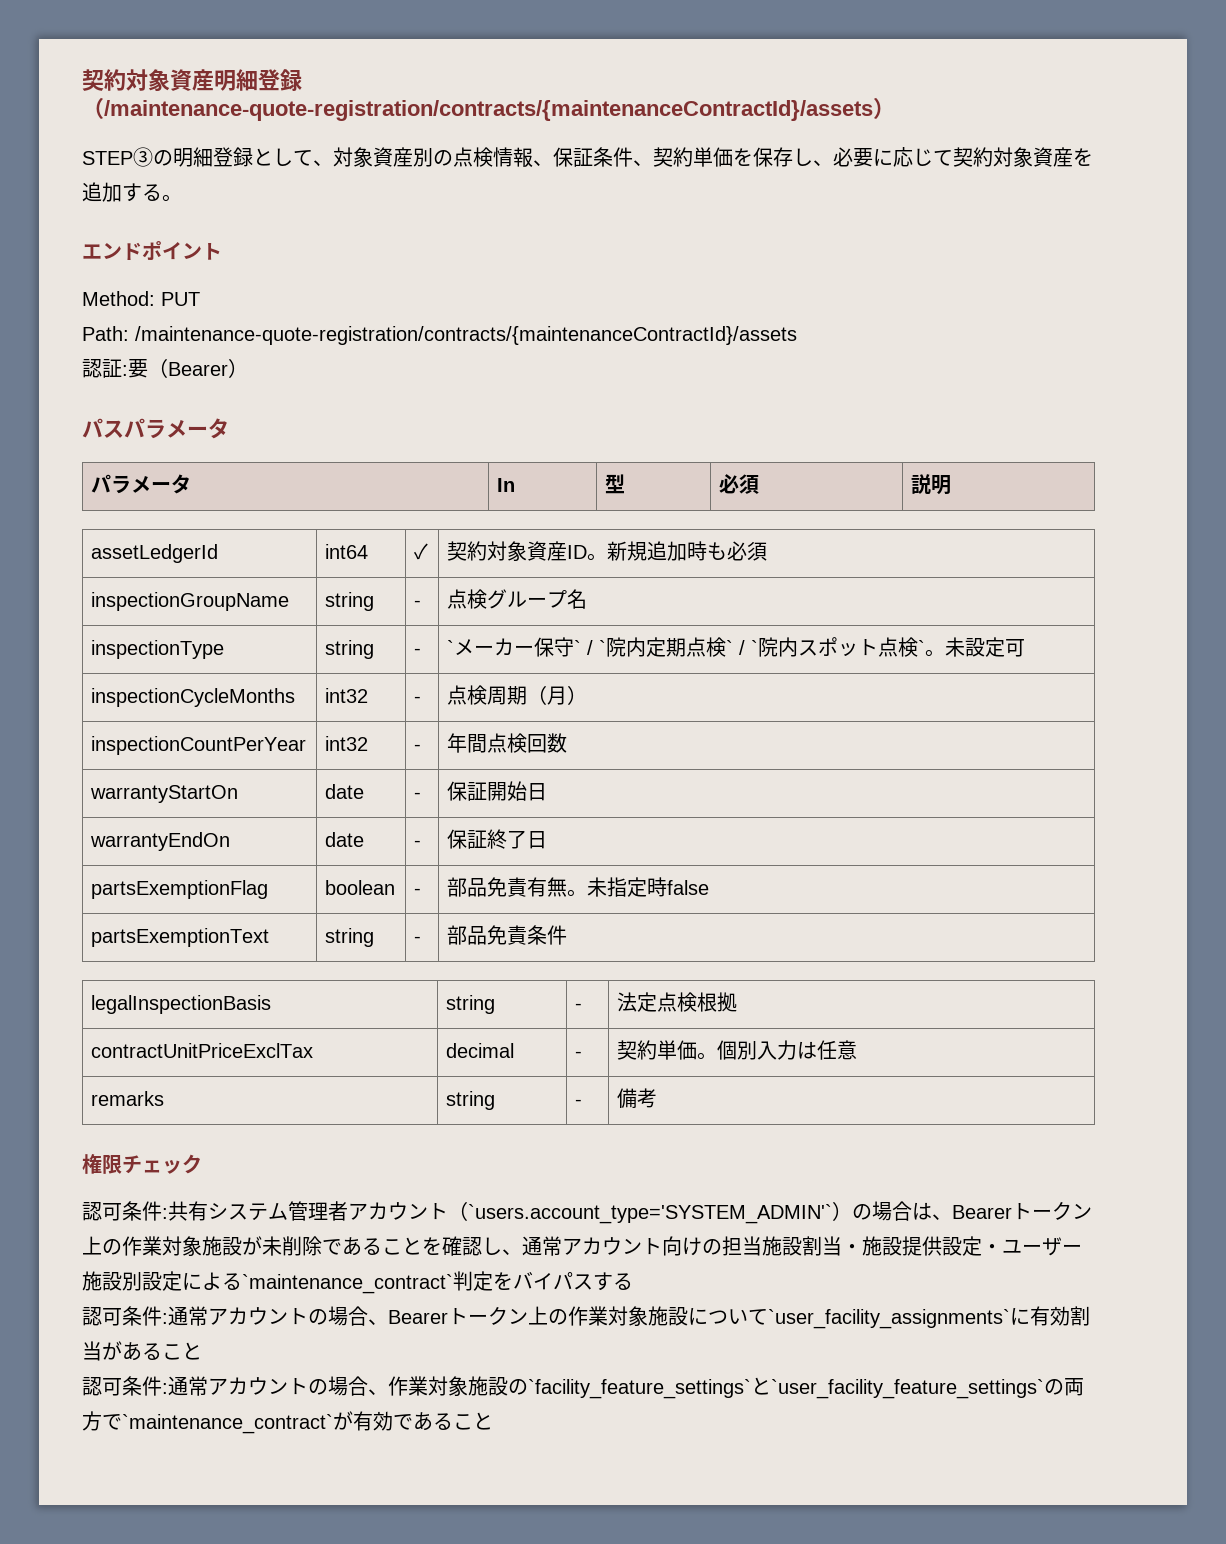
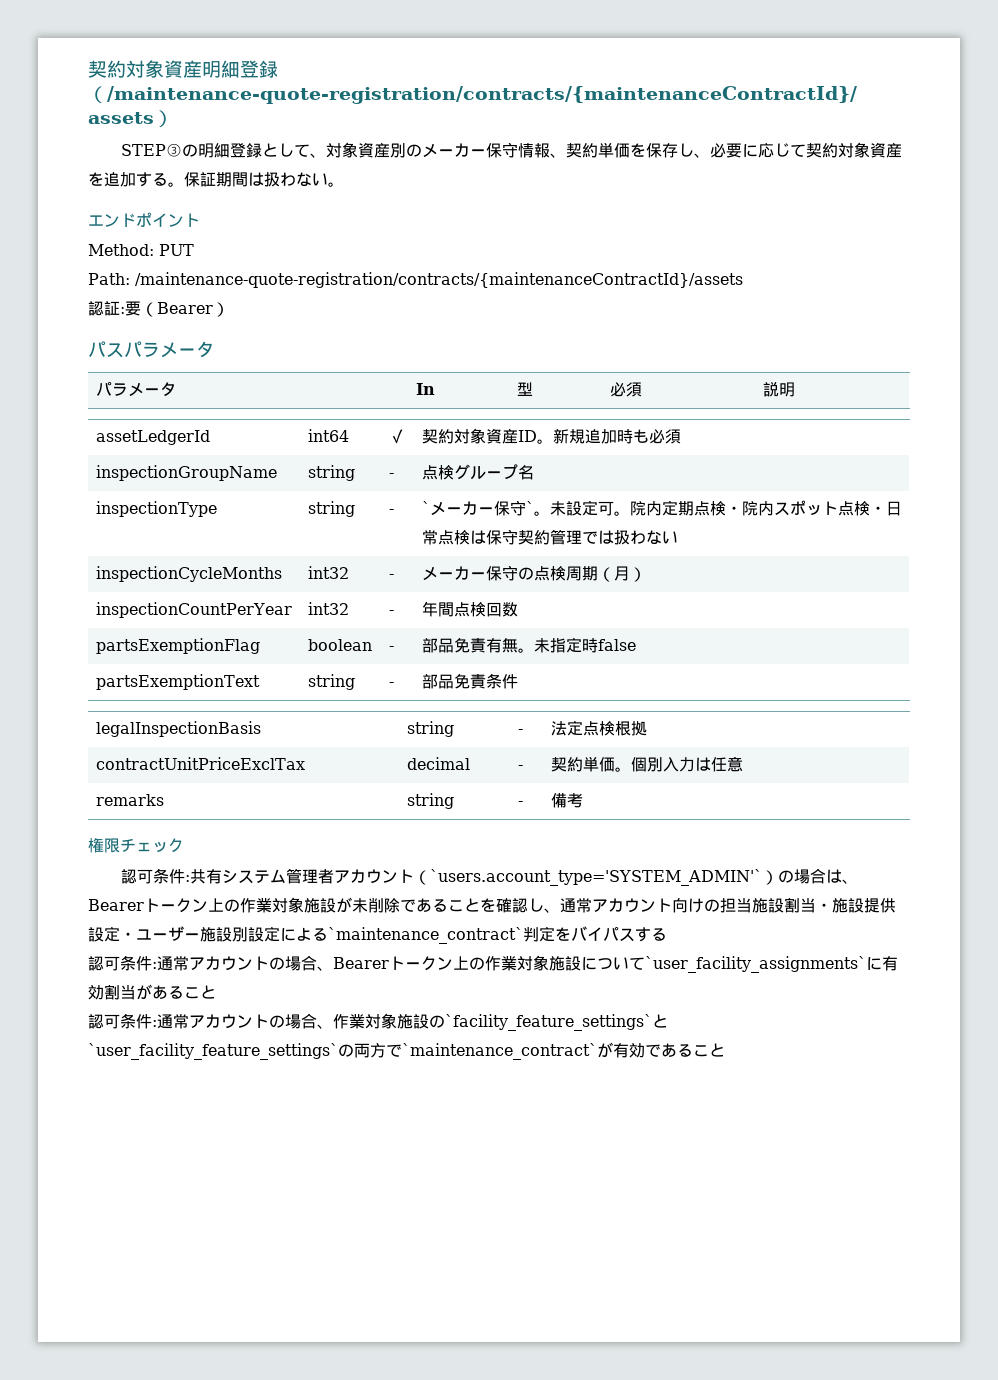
- STEP③の明細登録として、対象資産別の点検情報、保証条件、契約単価を保存し、必要に応じて契約対象資産を追加する。
+ STEP③の明細登録として、対象資産別のメーカー保守情報、契約単価を保存し、必要に応じて契約対象資産を追加する。保証期間は扱わない。
- inspectionType | string | - | `メーカー保守` / `院内定期点検` / `院内スポット点検`。未設定可
+ inspectionType | string | - | `メーカー保守`。未設定可。院内定期点検・院内スポット点検・日常点検は保守契約管理では扱わない
- inspectionCycleMonths | int32 | - | 点検周期（月）
+ inspectionCycleMonths | int32 | - | メーカー保守の点検周期（月）
- warrantyStartOn | date | - | 保証開始日
- warrantyEndOn | date | - | 保証終了日

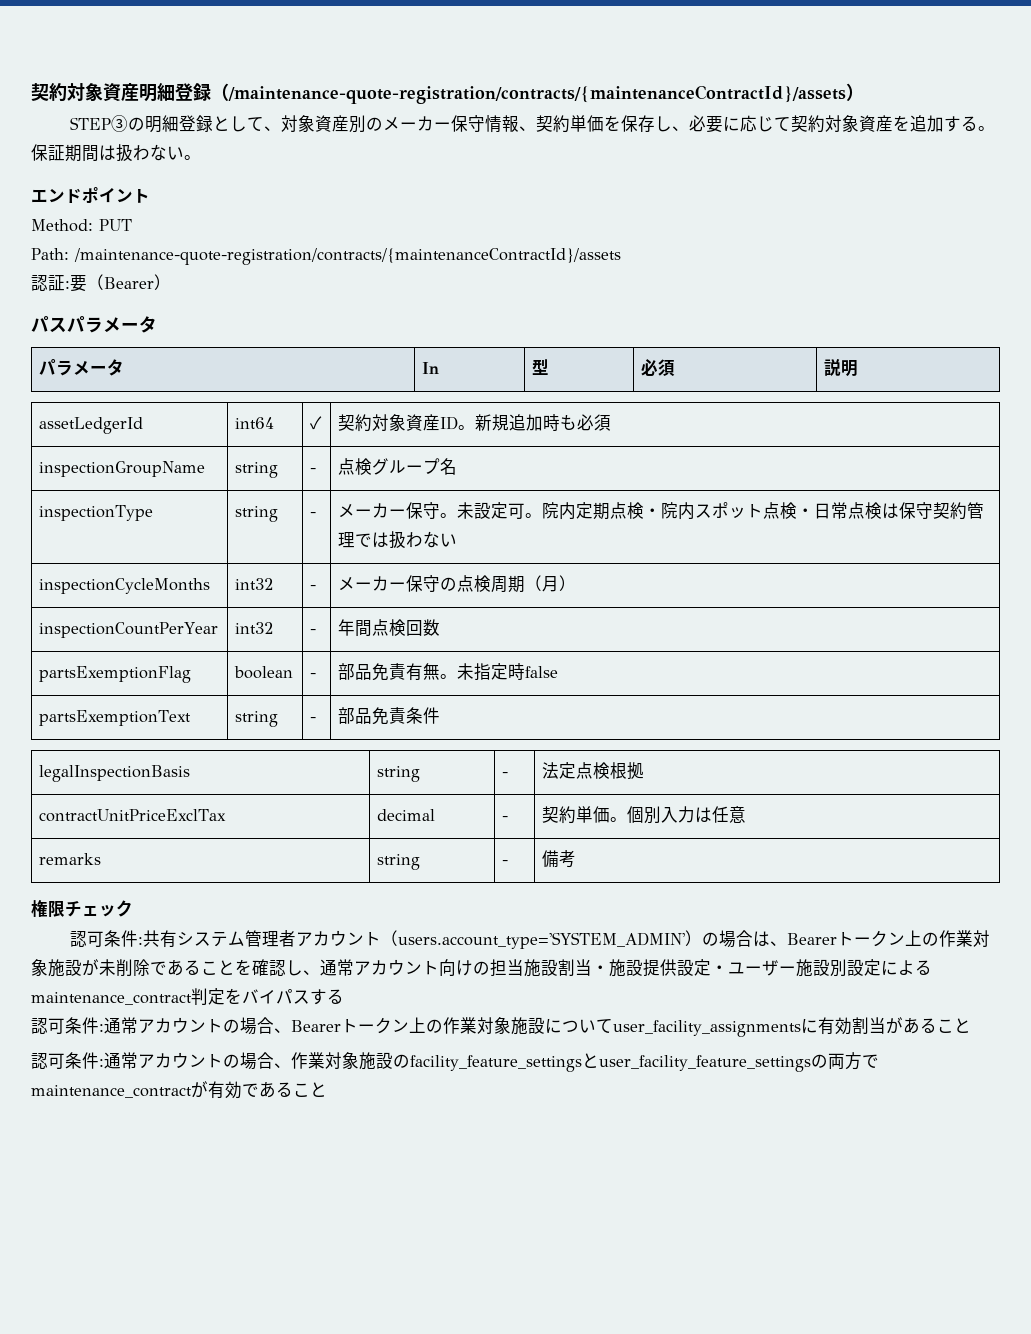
- inspectionType | string | - | `メーカー保守`。未設定可。院内定期点検・院内スポット点検・日常点検は保守契約管理では扱わない
+ inspectionType | string | - | メーカー保守。未設定可。院内定期点検・院内スポット点検・日常点検は保守契約管理では扱わない
- 認可条件:共有システム管理者アカウント（`users.account_type='SYSTEM_ADMIN'`）の場合は、Bearerトークン上の作業対象施設が未削除であることを確認し、通常アカウント向けの担当施設割当・施設提供設定・ユーザー施設別設定による`maintenance_contract`判定をバイパスする
+ 認可条件:共有システム管理者アカウント（users.account_type='SYSTEM_ADMIN'）の場合は、Bearerトークン上の作業対象施設が未削除であることを確認し、通常アカウント向けの担当施設割当・施設提供設定・ユーザー施設別設定によるmaintenance_contract判定をバイパスする
- 認可条件:通常アカウントの場合、Bearerトークン上の作業対象施設について`user_facility_assignments`に有効割当があること
+ 認可条件:通常アカウントの場合、Bearerトークン上の作業対象施設についてuser_facility_assignmentsに有効割当があること
- 認可条件:通常アカウントの場合、作業対象施設の`facility_feature_settings`と`user_facility_feature_settings`の両方で`maintenance_contract`が有効であること
+ 認可条件:通常アカウントの場合、作業対象施設のfacility_feature_settingsとuser_facility_feature_settingsの両方でmaintenance_contractが有効であること

